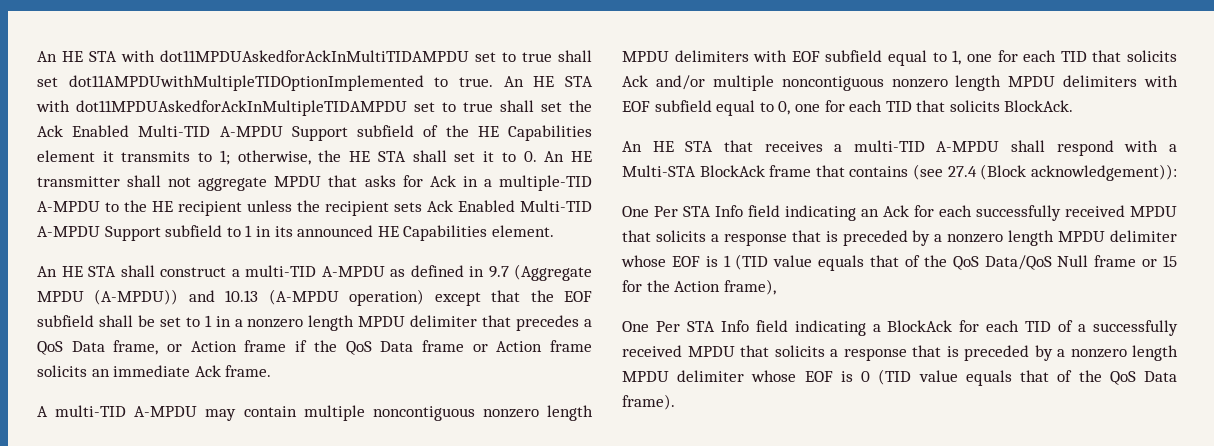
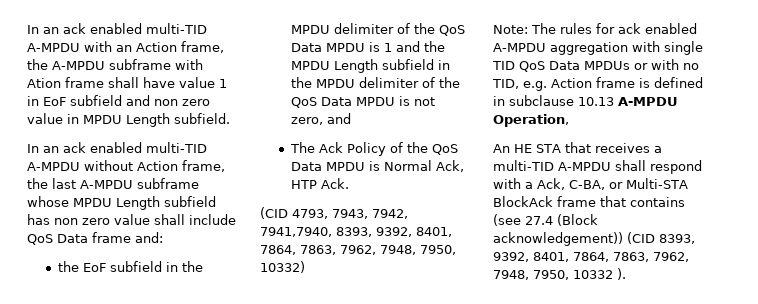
- An HE STA with dot11MPDUAskedforAckInMultiTIDAMPDU set to true shall set dot11AMPDUwithMultipleTIDOptionImplemented to true. An HE STA with dot11MPDUAskedforAckInMultipleTIDAMPDU set to true shall set the Ack Enabled Multi-TID A-MPDU Support subfield of the HE Capabilities element it transmits to 1; otherwise, the HE STA shall set it to 0. An HE transmitter shall not aggregate MPDU that asks for Ack in a multiple-TID A-MPDU to the HE recipient unless the recipient sets Ack Enabled Multi-TID A-MPDU Support subfield to 1 in its announced HE Capabilities element.
- An HE STA shall construct a multi-TID A-MPDU as defined in 9.7 (Aggregate MPDU (A-MPDU)) and 10.13 (A-MPDU operation) except that the EOF subfield shall be set to 1 in a nonzero length MPDU delimiter that precedes a QoS Data frame, or Action frame if the QoS Data frame or Action frame solicits an immediate Ack frame.
- A multi-TID A-MPDU may contain multiple noncontiguous nonzero length MPDU delimiters with EOF subfield equal to 1, one for each TID that solicits Ack and/or multiple noncontiguous nonzero length MPDU delimiters with EOF subfield equal to 0, one for each TID that solicits BlockAck.
+ In an ack enabled multi-TID A-MPDU with an Action frame, the A-MPDU subframe with Ation frame shall have value 1 in EoF subfield and non zero value in MPDU Length subfield.
+ In an ack enabled multi-TID A-MPDU without Action frame, the last A-MPDU subframe whose MPDU Length subfield has non zero value shall include QoS Data frame and:
+ the EoF subfield in the MPDU delimiter of the QoS Data MPDU is 1 and the MPDU Length subfield in the MPDU delimiter of the QoS Data MPDU is not zero, and
+ The Ack Policy of the QoS Data MPDU is Normal Ack, HTP Ack.
+ (CID 4793, 7943, 7942, 7941,7940, 8393, 9392, 8401, 7864, 7863, 7962, 7948, 7950, 10332)
+ Note: The rules for ack enabled A-MPDU aggregation with single TID QoS Data MPDUs or with no TID, e.g. Action frame is defined in subclause 10.13 A-MPDU Operation,
- An HE STA that receives a multi-TID A-MPDU shall respond with a Multi-STA BlockAck frame that contains (see 27.4 (Block acknowledgement)):
- One Per STA Info field indicating an Ack for each successfully received MPDU that solicits a response that is preceded by a nonzero length MPDU delimiter whose EOF is 1 (TID value equals that of the QoS Data/QoS Null frame or 15 for the Action frame),
- One Per STA Info field indicating a BlockAck for each TID of a successfully received MPDU that solicits a response that is preceded by a nonzero length MPDU delimiter whose EOF is 0 (TID value equals that of the QoS Data frame).
+ An HE STA that receives a multi-TID A-MPDU shall respond with a Ack, C-BA, or Multi-STA BlockAck frame that contains (see 27.4 (Block acknowledgement)) (CID 8393, 9392, 8401, 7864, 7863, 7962, 7948, 7950, 10332 ).

